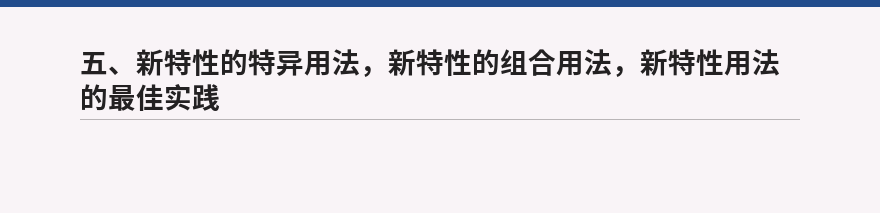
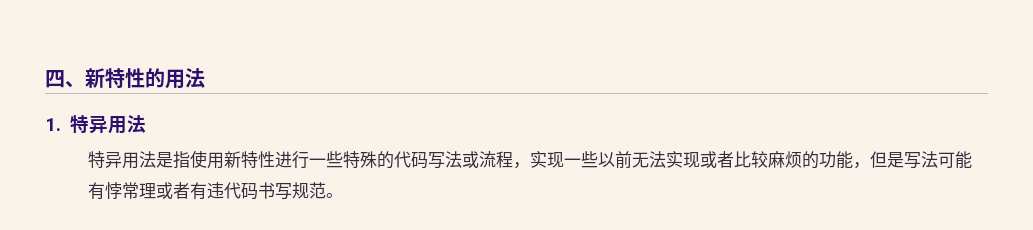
- 五、新特性的特异用法，新特性的组合用法，新特性用法的最佳实践
+ 四、新特性的用法
+ 1.特异用法
+ 特异用法是指使用新特性进行一些特殊的代码写法或流程，实现一些以前无法实现或者比较麻烦的功能，但是写法可能有悖常理或者有违代码书写规范。

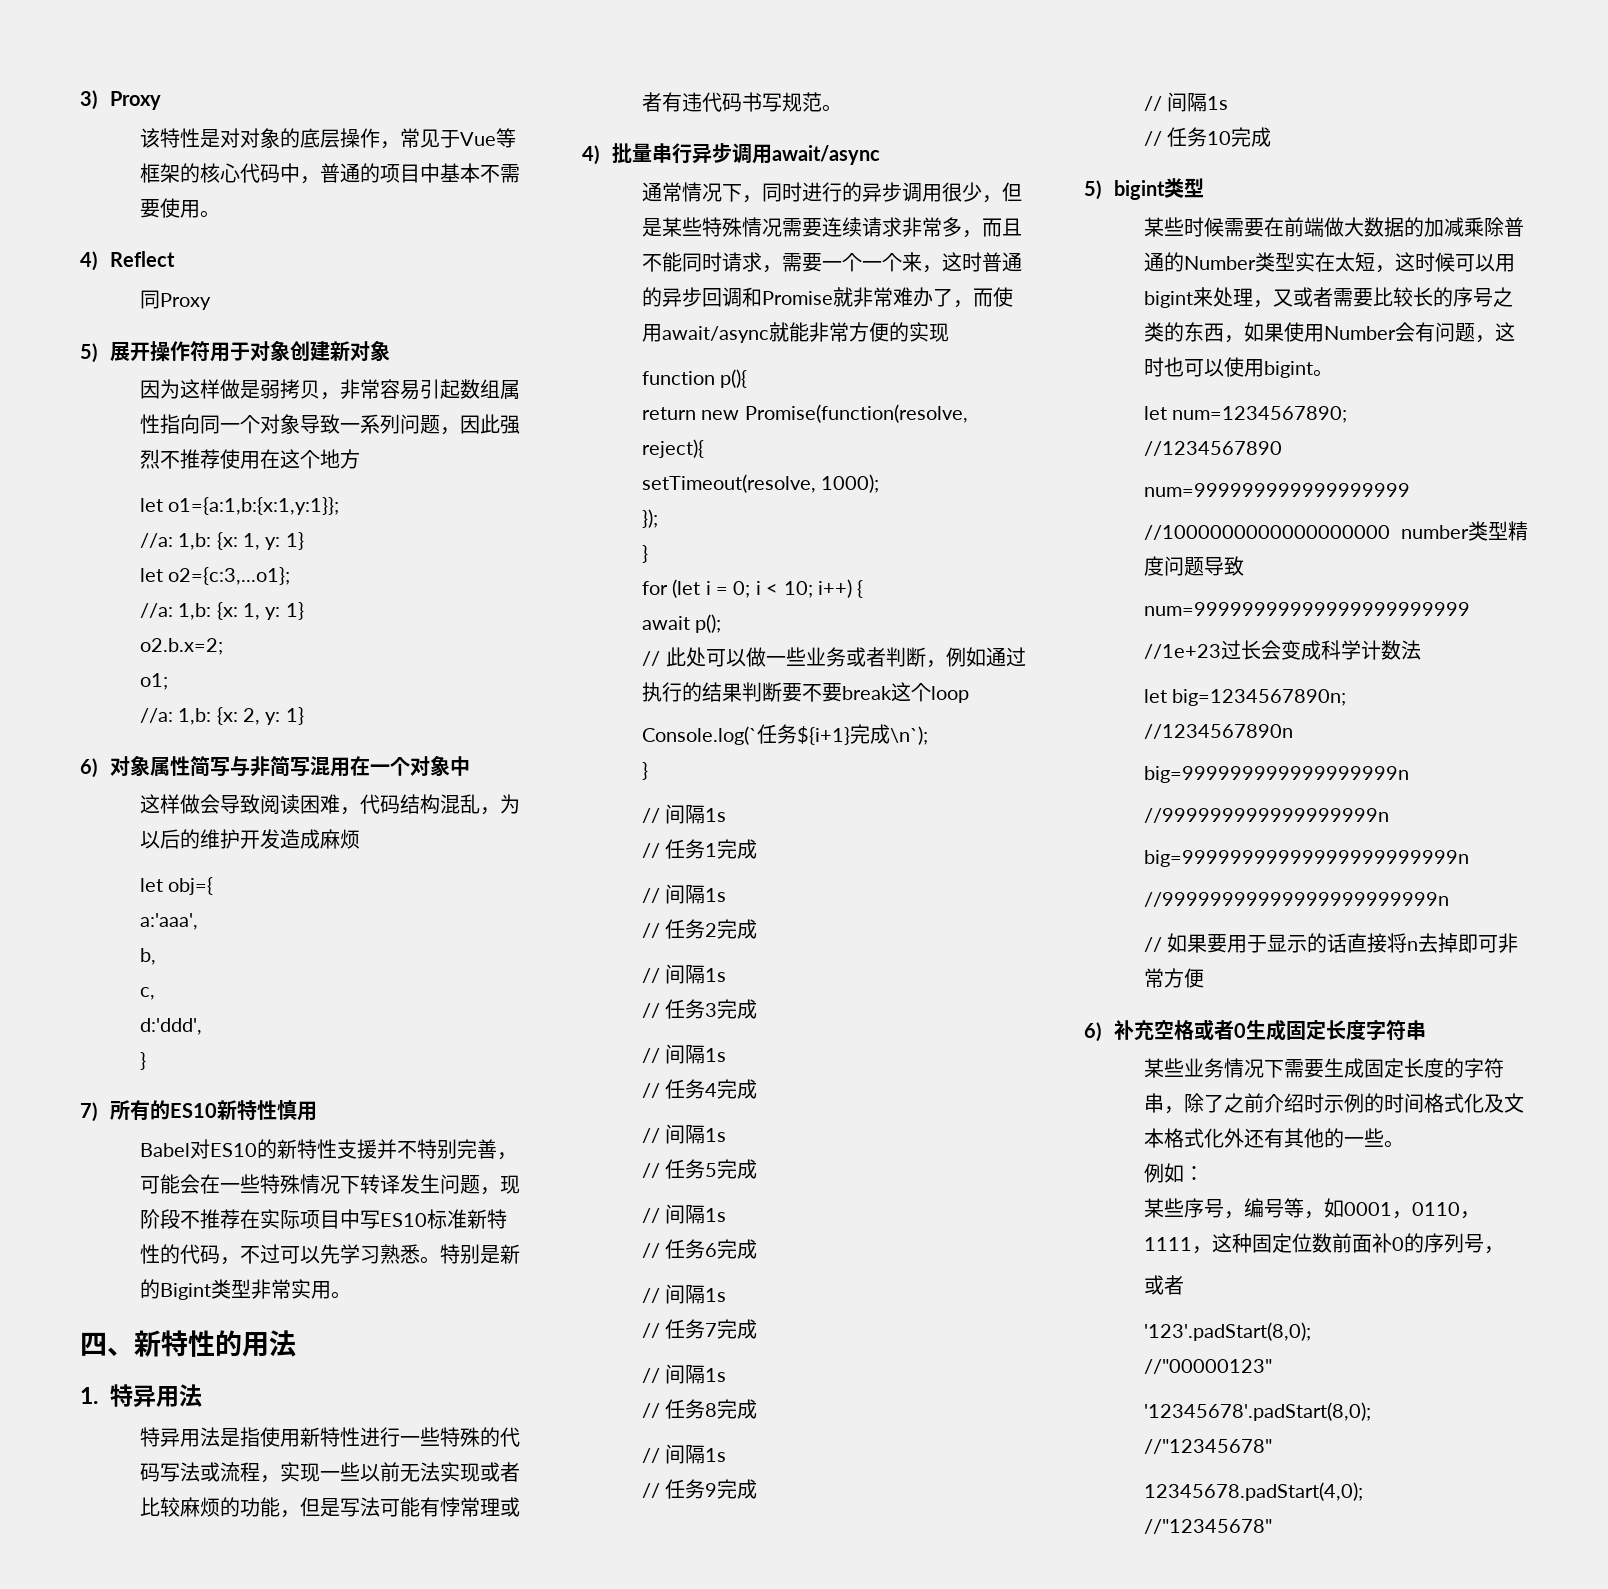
+ 3) Proxy
+ 该特性是对对象的底层操作，常见于Vue等框架的核心代码中，普通的项目中基本不需要使用。
+ 4) Reflect
+ 同Proxy
+ 5)展开操作符用于对象创建新对象
+ 因为这样做是弱拷贝，非常容易引起数组属性指向同一个对象导致一系列问题，因此强烈不推荐使用在这个地方
+ let o1={a:1,b:{x:1,y:1}};
+ //a: 1,b: {x: 1, y: 1}
+ let o2={c:3,...o1};
+ //a: 1,b: {x: 1, y: 1}
+ o2.b.x=2;
+ o1;
+ //a: 1,b: {x: 2, y: 1}
+ 6)对象属性简写与非简写混用在一个对象中
+ 这样做会导致阅读困难，代码结构混乱，为以后的维护开发造成麻烦
+ let obj={
+ a:'aaa',
+ b,
+ c,
+ d:'ddd',
+ }
+ 7)所有的ES10新特性慎用
+ Babel对ES10的新特性支援并不特别完善，可能会在一些特殊情况下转译发生问题，现阶段不推荐在实际项目中写ES10标准新特性的代码，不过可以先学习熟悉。特别是新的Bigint类型非常实用。
+ 4)批量串行异步调用await/async
+ 通常情况下，同时进行的异步调用很少，但是某些特殊情况需要连续请求非常多，而且不能同时请求，需要一个一个来，这时普通的异步回调和Promise就非常难办了，而使用await/async就能非常方便的实现
+ function p(){
+ return new Promise(function(resolve, reject){
+ setTimeout(resolve, 1000);
+ });
+ }
+ for (let i = 0; i < 10; i++) {
+ await p();
+ // 此处可以做一些业务或者判断，例如通过执行的结果判断要不要break这个loop
+ Console.log(`任务${i+1}完成\n`);
+ }
+ // 间隔1s
+ // 任务1完成
+ // 间隔1s
+ // 任务2完成
+ // 间隔1s
+ // 任务3完成
+ // 间隔1s
+ // 任务4完成
+ // 间隔1s
+ // 任务5完成
+ // 间隔1s
+ // 任务6完成
+ // 间隔1s
+ // 任务7完成
+ // 间隔1s
+ // 任务8完成
+ // 间隔1s
+ // 任务9完成
+ // 间隔1s
+ // 任务10完成
+ 5) bigint类型
+ 某些时候需要在前端做大数据的加减乘除普通的Number类型实在太短，这时候可以用bigint来处理，又或者需要比较长的序号之类的东西，如果使用Number会有问题，这时也可以使用bigint。
+ let num=1234567890;
+ //1234567890
+ num=999999999999999999
+ //1000000000000000000 number类型精度问题导致
+ num=99999999999999999999999
+ //1e+23过长会变成科学计数法
+ let big=1234567890n;
+ //1234567890n
+ big=999999999999999999n
+ //999999999999999999n
+ big=99999999999999999999999n
+ //99999999999999999999999n
+ // 如果要用于显示的话直接将n去掉即可非常方便
+ 6)补充空格或者0生成固定长度字符串
+ 某些业务情况下需要生成固定长度的字符串，除了之前介绍时示例的时间格式化及文本格式化外还有其他的一些。
+ 例如：
+ 某些序号，编号等，如0001，0110，1111，这种固定位数前面补0的序列号，
+ 或者
+ '123'.padStart(8,0);
+ //"00000123"
+ '12345678'.padStart(8,0);
+ //"12345678"
+ 12345678.padStart(4,0);
+ //"12345678"

